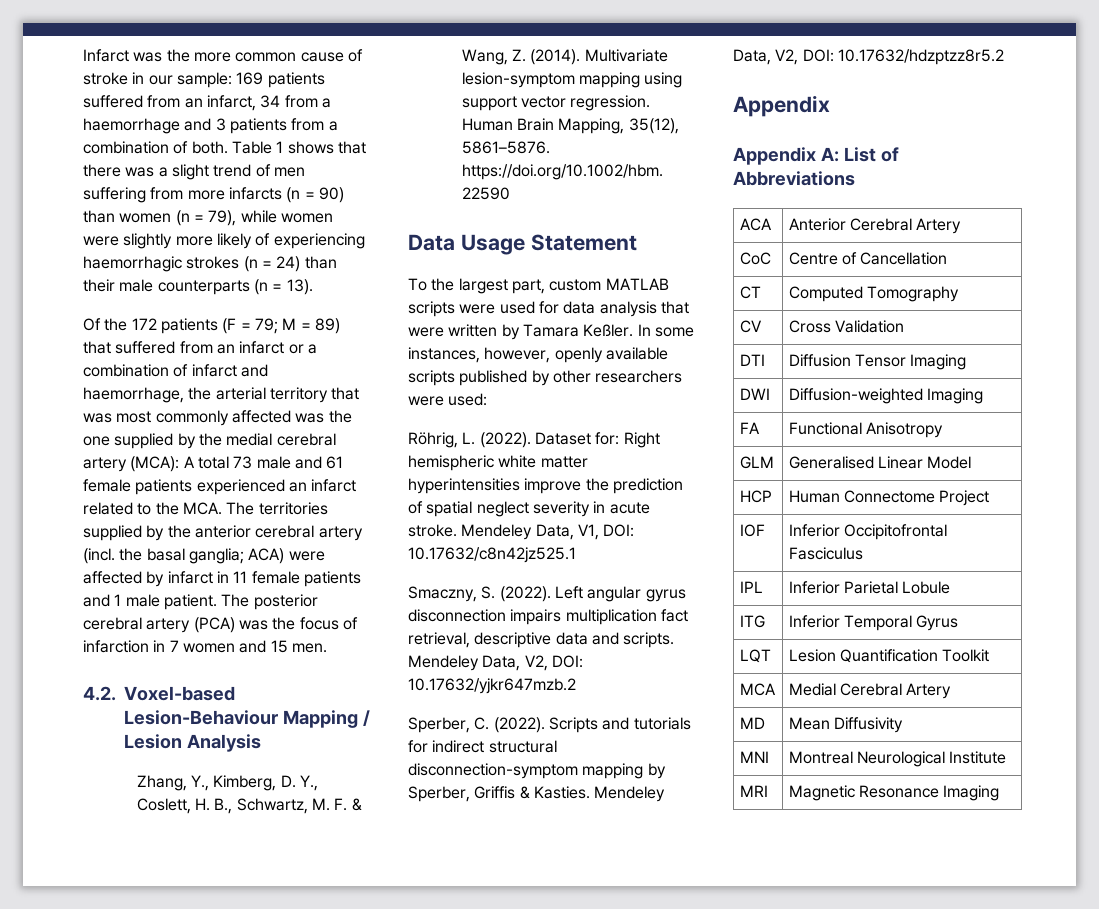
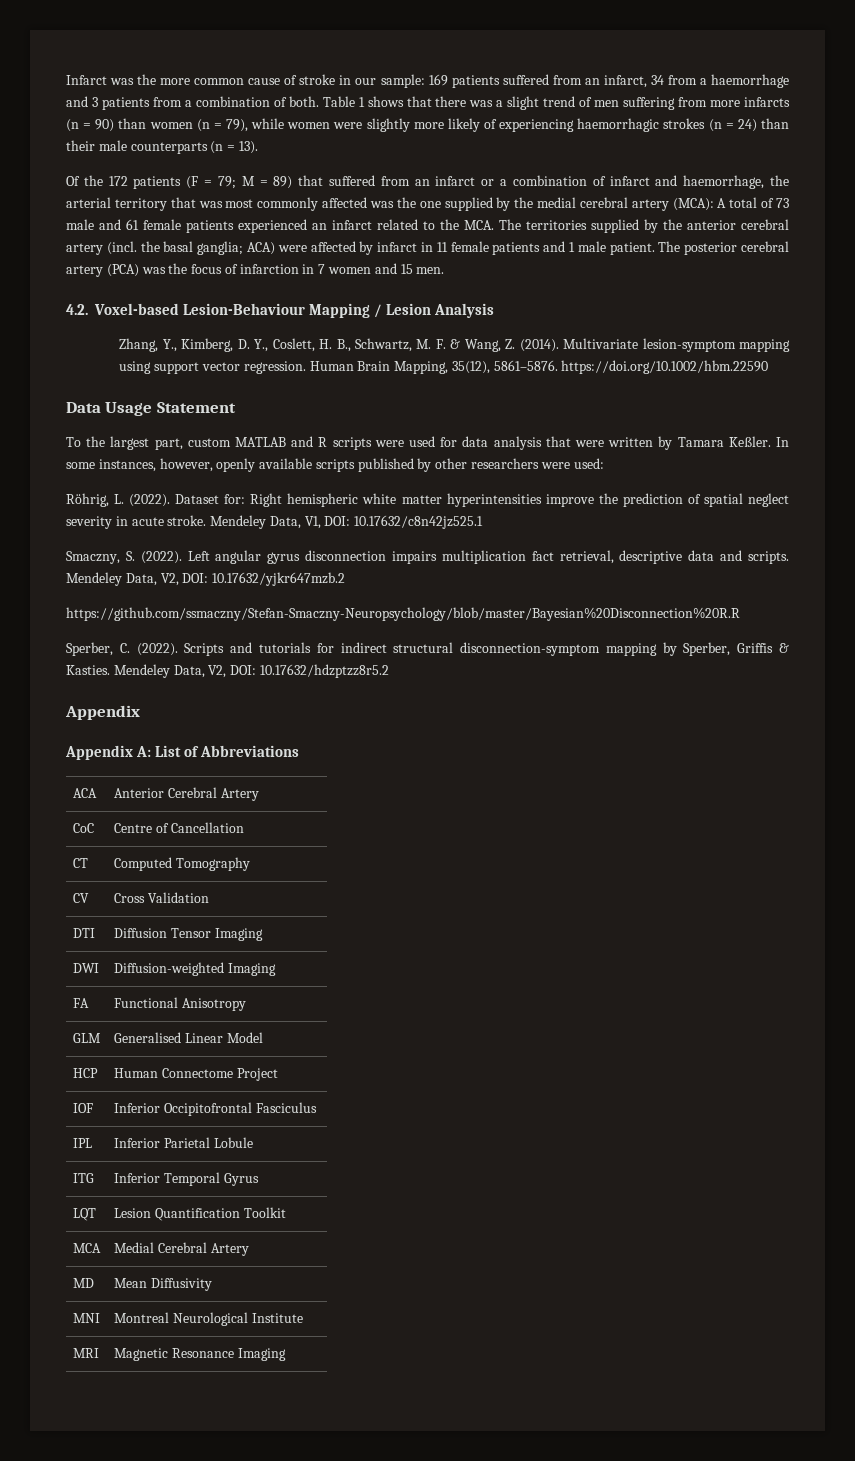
- A total 73 male and 61 female patients experienced an infarct related to the MCA. The territories supplied by the anterior cerebral artery (incl. the basal ganglia;
+ A total of 73 male and 61 female patients experienced an infarct related to the MCA. The territories supplied by the anterior cerebral artery (incl. the basal ganglia;
- To the largest part, custom MATLAB scripts were used for data analysis that were written by Tamara Keßler.
+ To the largest part, custom MATLAB and R scripts were used for data analysis that were written by Tamara Keßler.
+ https://github.com/ssmaczny/Stefan-Smaczny-Neuropsychology/blob/master/Bayesian%20Disconnection%20R.R

